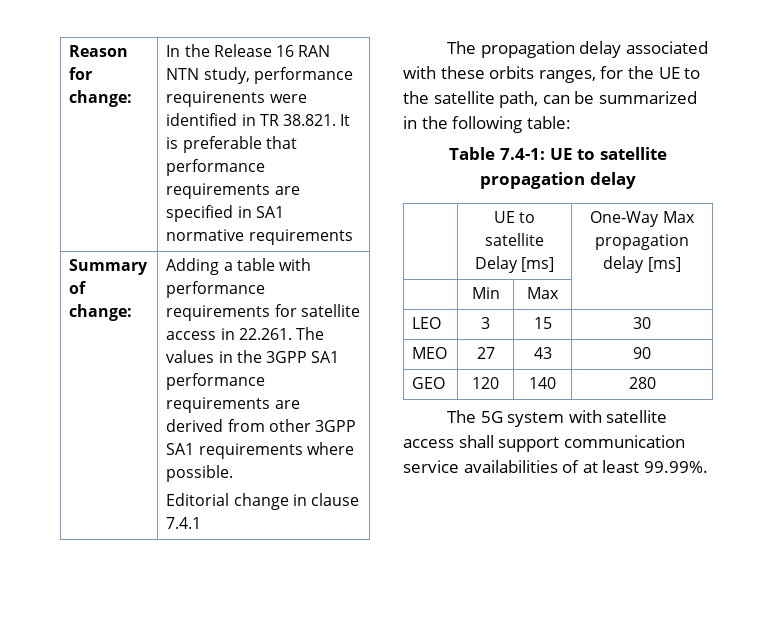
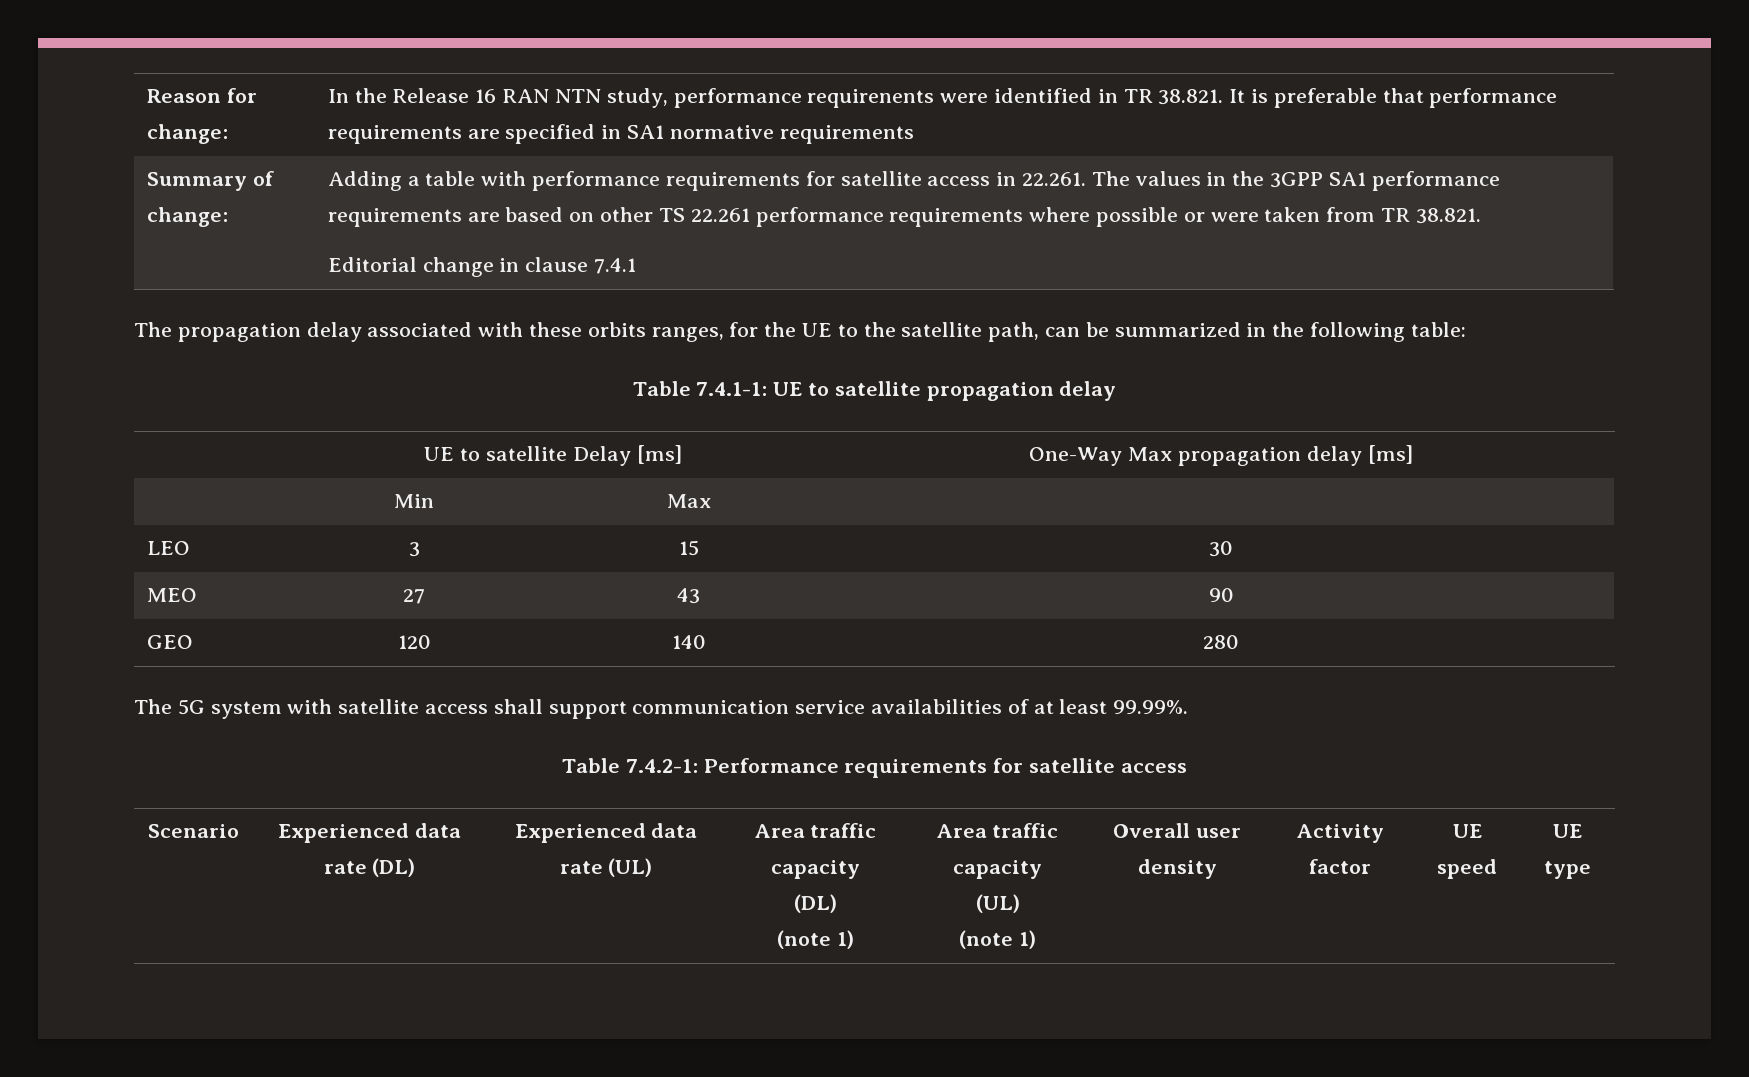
- Adding a table with performance requirements for satellite access in 22.261. The values in the 3GPP SA1 performance requirements are derived from other 3GPP SA1 requirements where possible.
+ Adding a table with performance requirements for satellite access in 22.261. The values in the 3GPP SA1 performance requirements are based on other TS 22.261 performance requirements where possible or were taken from TR 38.821.
- Table 7.4-1: UE to satellite propagation delay
+ Table 7.4.1-1: UE to satellite propagation delay
+ Table 7.4.2-1: Performance requirements for satellite access
+ Scenario | Experienced data rate (DL) | Experienced data rate (UL) | Area traffic capacity
+ (DL)
+ (note 1) | Area traffic capacity
+ (UL)
+ (note 1) | Overall user density | Activity factor | UE speed | UE type

